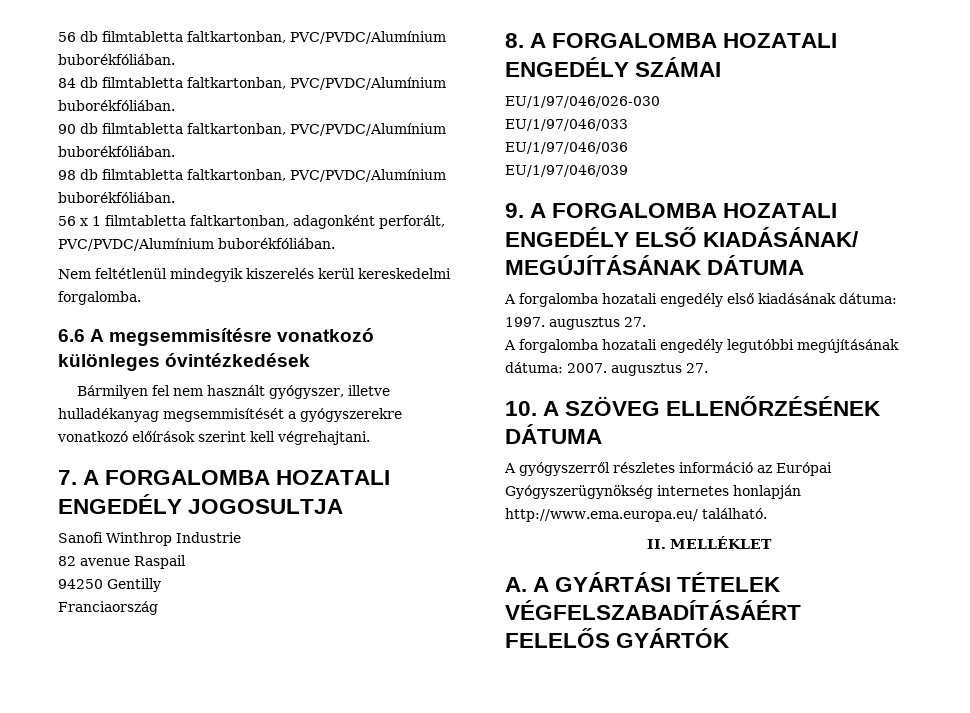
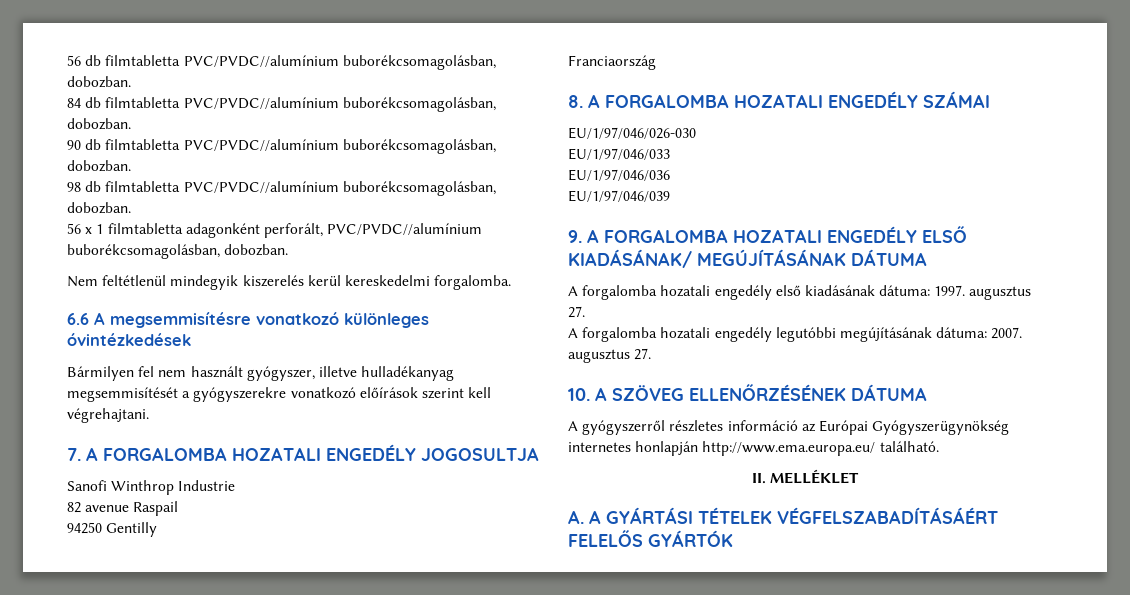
- 56 db filmtabletta faltkartonban, PVC/PVDC/Alumínium buborékfóliában.
+ 56 db filmtabletta PVC/PVDC//alumínium buborékcsomagolásban, dobozban.
- 84 db filmtabletta faltkartonban, PVC/PVDC/Alumínium buborékfóliában.
+ 84 db filmtabletta PVC/PVDC//alumínium buborékcsomagolásban, dobozban.
- 90 db filmtabletta faltkartonban, PVC/PVDC/Alumínium buborékfóliában.
+ 90 db filmtabletta PVC/PVDC//alumínium buborékcsomagolásban, dobozban.
- 98 db filmtabletta faltkartonban, PVC/PVDC/Alumínium buborékfóliában.
+ 98 db filmtabletta PVC/PVDC//alumínium buborékcsomagolásban, dobozban.
- 56 x 1 filmtabletta faltkartonban, adagonként perforált, PVC/PVDC/Alumínium buborékfóliában.
+ 56 x 1 filmtabletta adagonként perforált, PVC/PVDC//alumínium buborékcsomagolásban, dobozban.

